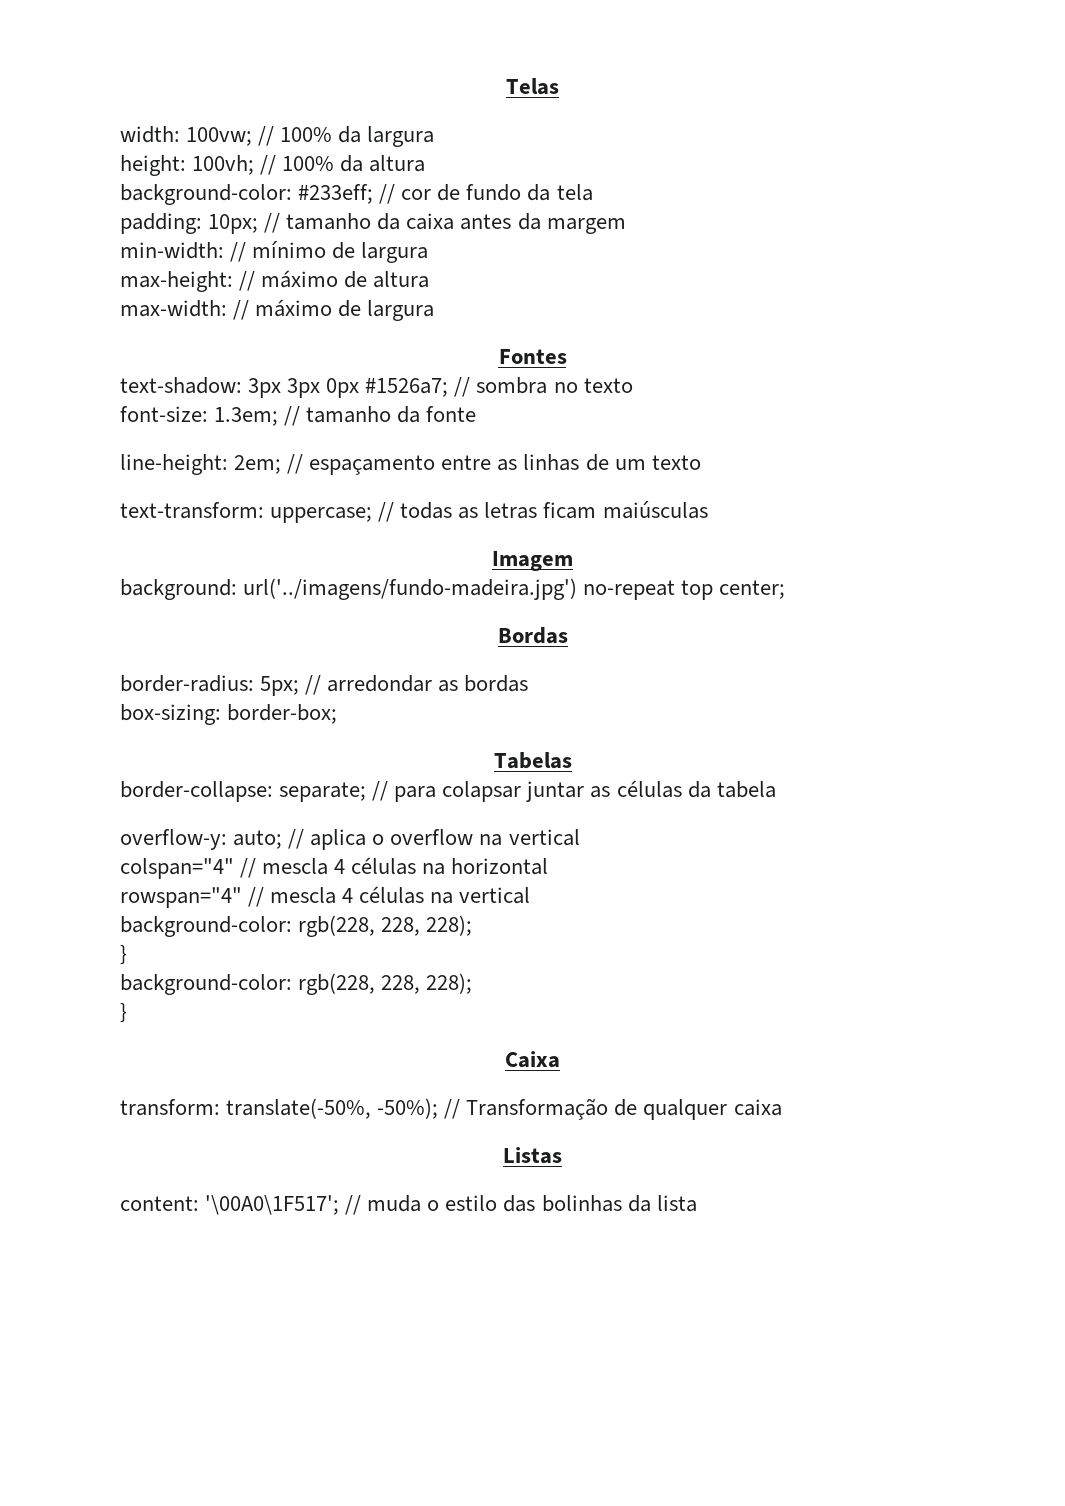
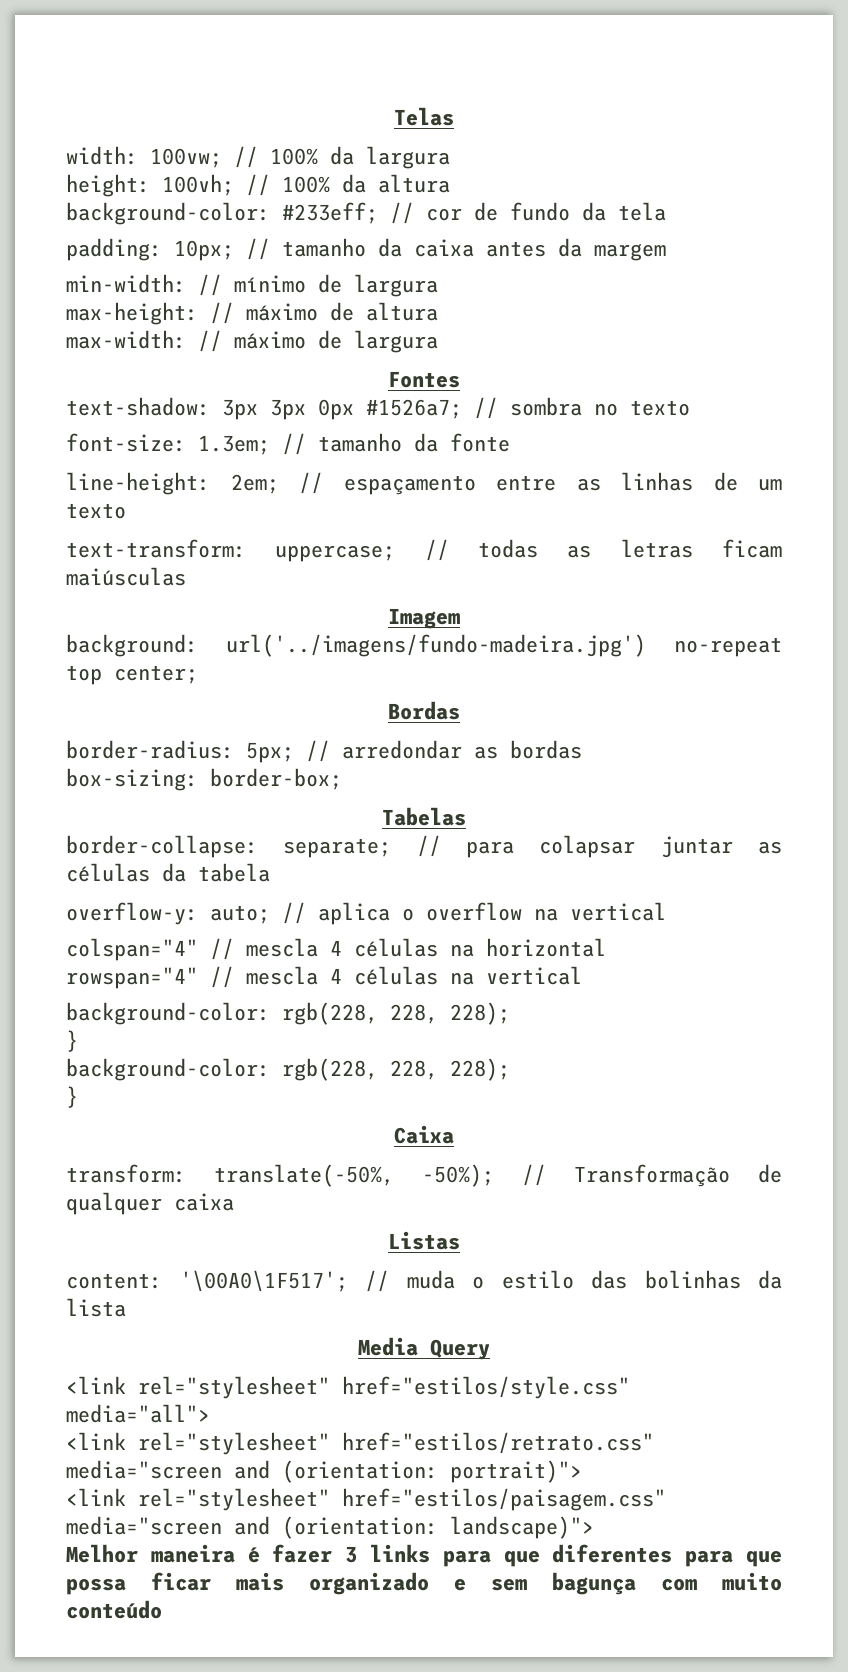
+ Media Query
+ <link rel="stylesheet" href="estilos/style.css" media="all">
+ <link rel="stylesheet" href="estilos/retrato.css" media="screen and (orientation: portrait)">
+ <link rel="stylesheet" href="estilos/paisagem.css" media="screen and (orientation: landscape)">
+ Melhor maneira é fazer 3 links para que diferentes para que possa ficar mais organizado e sem bagunça com muito conteúdo

